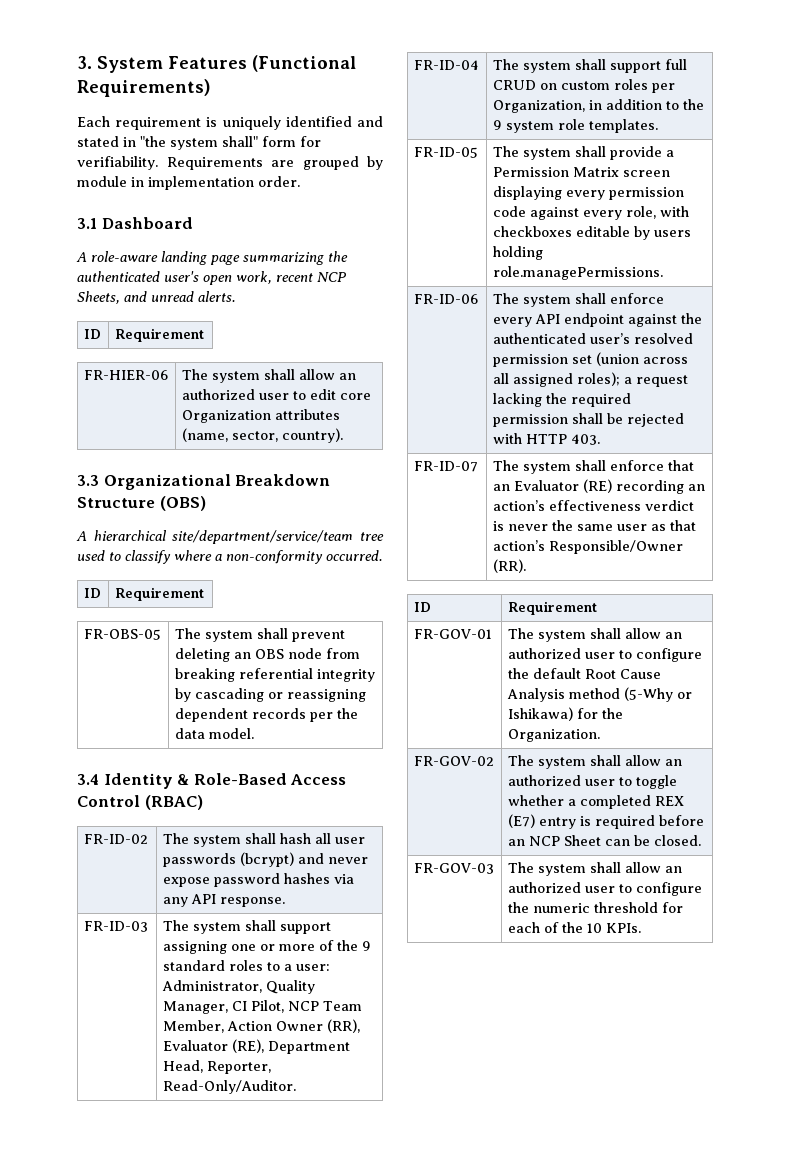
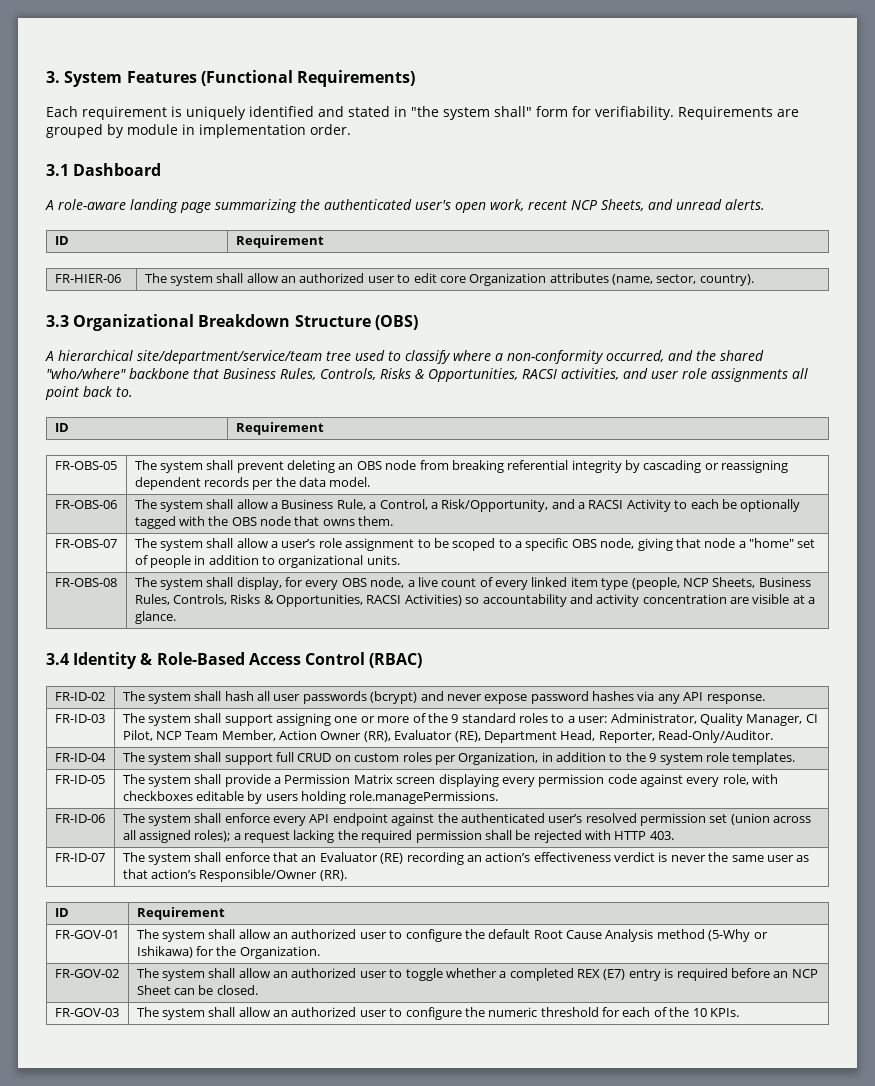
- A hierarchical site/department/service/team tree used to classify where a non-conformity occurred.
+ A hierarchical site/department/service/team tree used to classify where a non-conformity occurred, and the shared "who/where" backbone that Business Rules, Controls, Risks & Opportunities, RACSI activities, and user role assignments all point back to.
+ FR-OBS-06 | The system shall allow a Business Rule, a Control, a Risk/Opportunity, and a RACSI Activity to each be optionally tagged with the OBS node that owns them.
+ FR-OBS-07 | The system shall allow a user’s role assignment to be scoped to a specific OBS node, giving that node a "home" set of people in addition to organizational units.
+ FR-OBS-08 | The system shall display, for every OBS node, a live count of every linked item type (people, NCP Sheets, Business Rules, Controls, Risks & Opportunities, RACSI Activities) so accountability and activity concentration are visible at a glance.

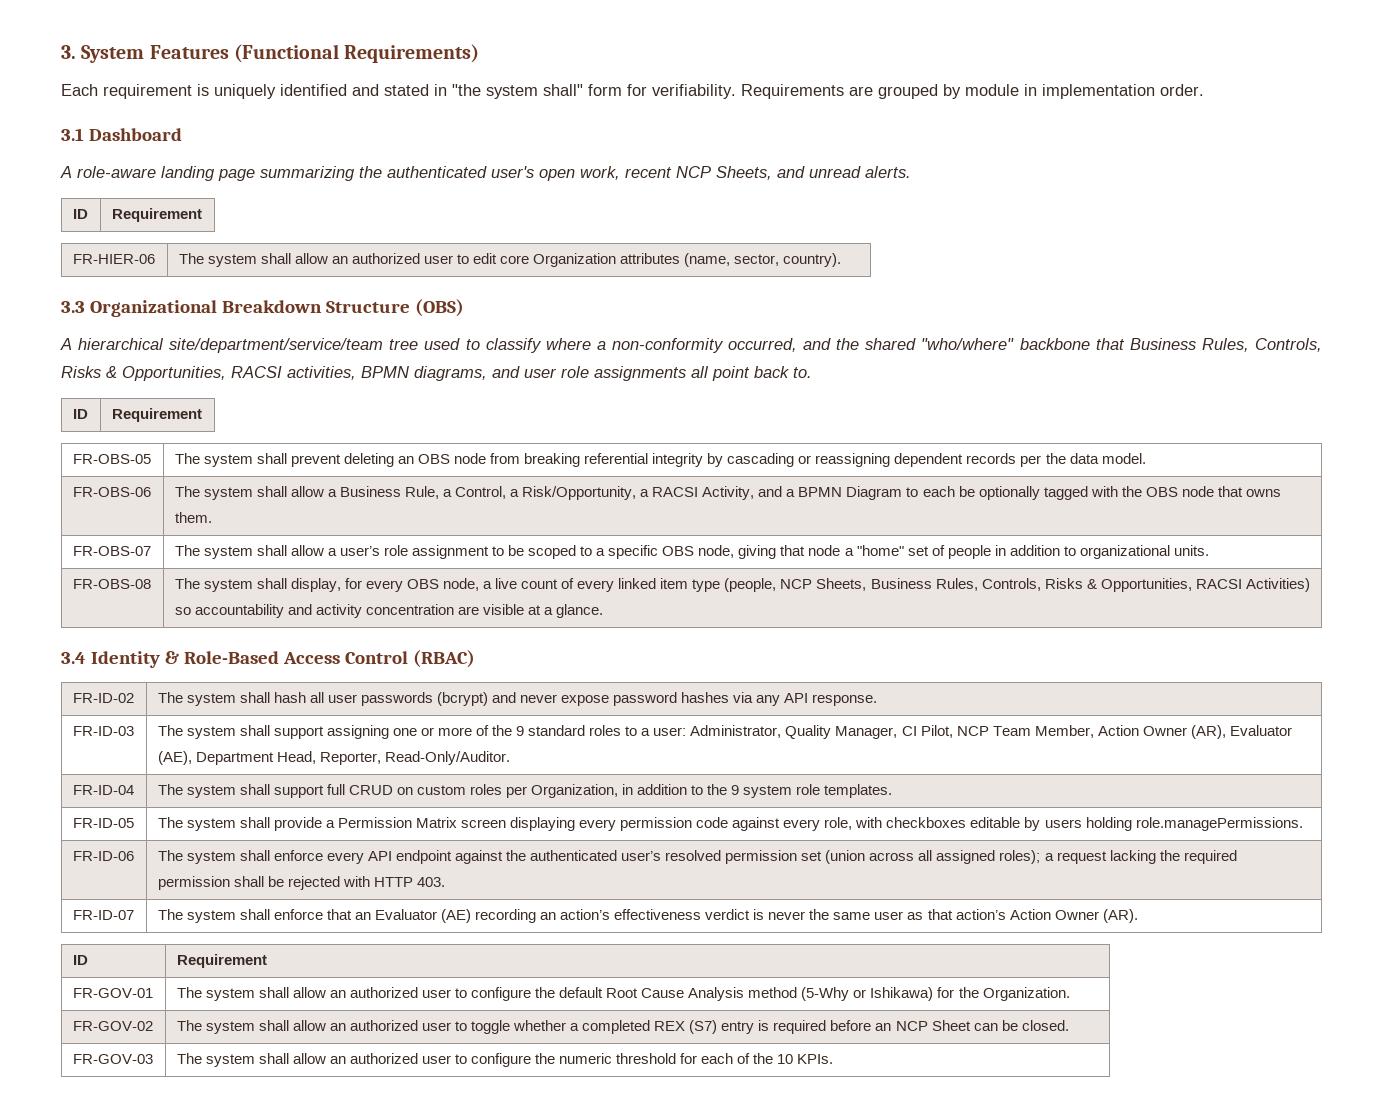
- A hierarchical site/department/service/team tree used to classify where a non-conformity occurred, and the shared "who/where" backbone that Business Rules, Controls, Risks & Opportunities, RACSI activities, and user role assignments all point back to.
+ A hierarchical site/department/service/team tree used to classify where a non-conformity occurred, and the shared "who/where" backbone that Business Rules, Controls, Risks & Opportunities, RACSI activities, BPMN diagrams, and user role assignments all point back to.
- FR-OBS-06 | The system shall allow a Business Rule, a Control, a Risk/Opportunity, and a RACSI Activity to each be optionally tagged with the OBS node that owns them.
+ FR-OBS-06 | The system shall allow a Business Rule, a Control, a Risk/Opportunity, a RACSI Activity, and a BPMN Diagram to each be optionally tagged with the OBS node that owns them.
- FR-ID-03 | The system shall support assigning one or more of the 9 standard roles to a user: Administrator, Quality Manager, CI Pilot, NCP Team Member, Action Owner (RR), Evaluator (RE), Department Head, Reporter, Read-Only/Auditor.
+ FR-ID-03 | The system shall support assigning one or more of the 9 standard roles to a user: Administrator, Quality Manager, CI Pilot, NCP Team Member, Action Owner (AR), Evaluator (AE), Department Head, Reporter, Read-Only/Auditor.
- FR-ID-07 | The system shall enforce that an Evaluator (RE) recording an action’s effectiveness verdict is never the same user as that action’s Responsible/Owner (RR).
+ FR-ID-07 | The system shall enforce that an Evaluator (AE) recording an action’s effectiveness verdict is never the same user as that action’s Action Owner (AR).
- FR-GOV-02 | The system shall allow an authorized user to toggle whether a completed REX (E7) entry is required before an NCP Sheet can be closed.
+ FR-GOV-02 | The system shall allow an authorized user to toggle whether a completed REX (S7) entry is required before an NCP Sheet can be closed.

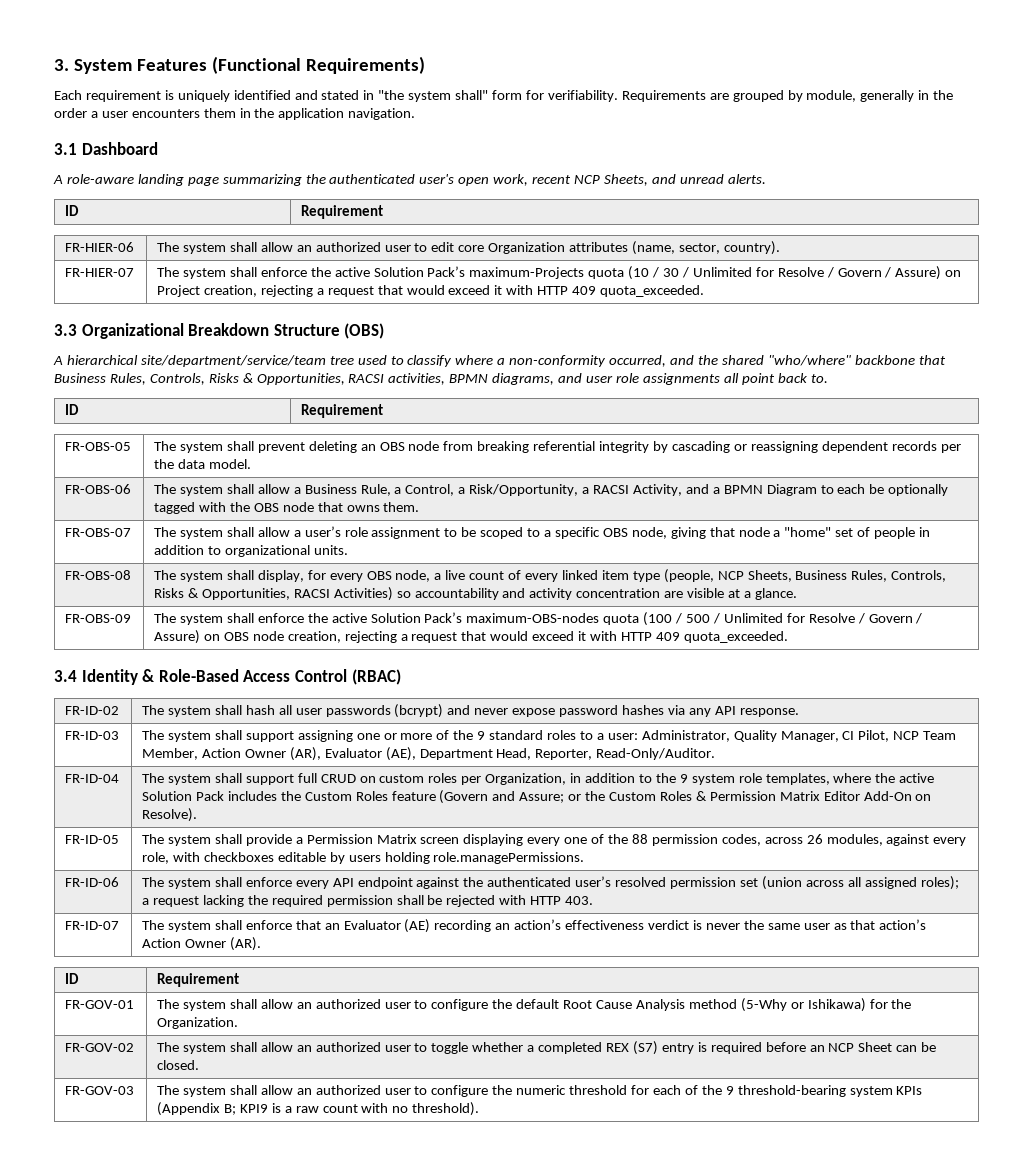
- Requirements are grouped by module in implementation order.
+ Requirements are grouped by module, generally in the order a user encounters them in the application navigation.
+ FR-HIER-07 | The system shall enforce the active Solution Pack’s maximum-Projects quota (10 / 30 / Unlimited for Resolve / Govern / Assure) on Project creation, rejecting a request that would exceed it with HTTP 409 quota_exceeded.
+ FR-OBS-09 | The system shall enforce the active Solution Pack’s maximum-OBS-nodes quota (100 / 500 / Unlimited for Resolve / Govern / Assure) on OBS node creation, rejecting a request that would exceed it with HTTP 409 quota_exceeded.
- The system shall support full CRUD on custom roles per Organization, in addition to the 9 system role templates.
+ The system shall support full CRUD on custom roles per Organization, in addition to the 9 system role templates, where the active Solution Pack includes the Custom Roles feature (Govern and Assure; or the Custom Roles & Permission Matrix Editor Add-On on Resolve).
- FR-ID-05 | The system shall provide a Permission Matrix screen displaying every permission code against every role, with checkboxes editable by users holding role.managePermissions.
+ FR-ID-05 | The system shall provide a Permission Matrix screen displaying every one of the 88 permission codes, across 26 modules, against every role, with checkboxes editable by users holding role.managePermissions.
- FR-GOV-03 | The system shall allow an authorized user to configure the numeric threshold for each of the 10 KPIs.
+ FR-GOV-03 | The system shall allow an authorized user to configure the numeric threshold for each of the 9 threshold-bearing system KPIs (Appendix B; KPI9 is a raw count with no threshold).

